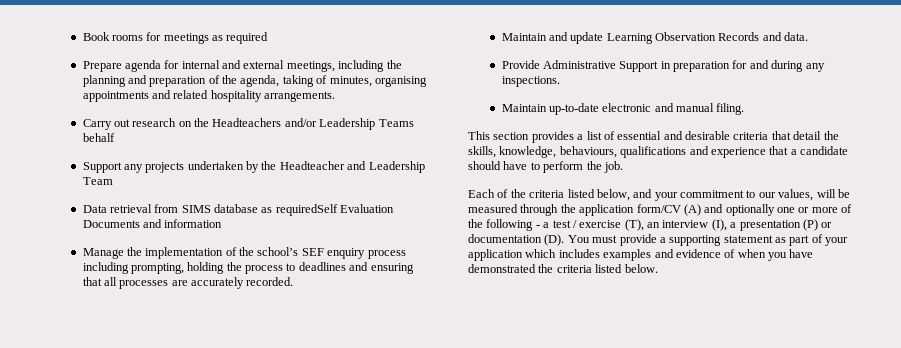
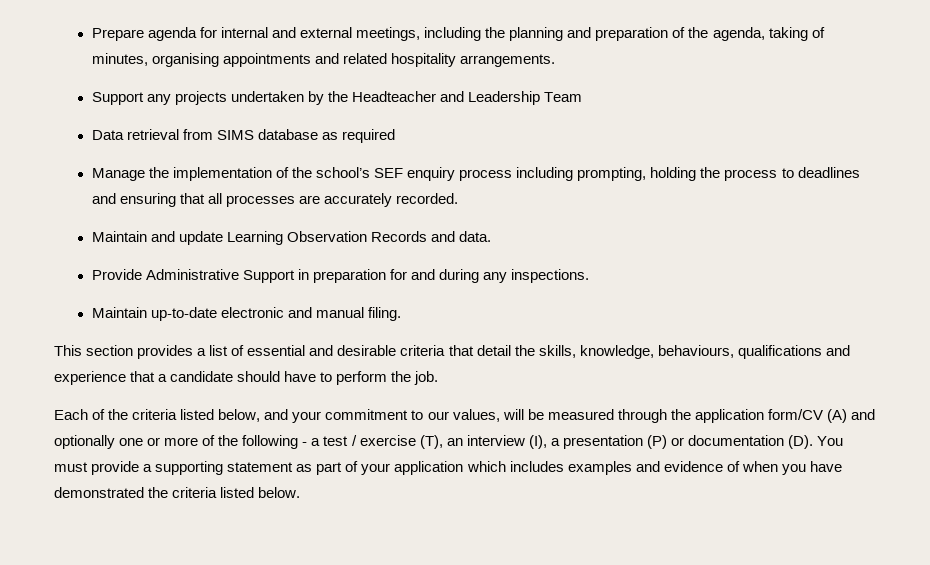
- Book rooms for meetings as required
- Carry out research on the Headteachers and/or Leadership Teams behalf
- Data retrieval from SIMS database as requiredSelf Evaluation Documents and information
+ Data retrieval from SIMS database as required

